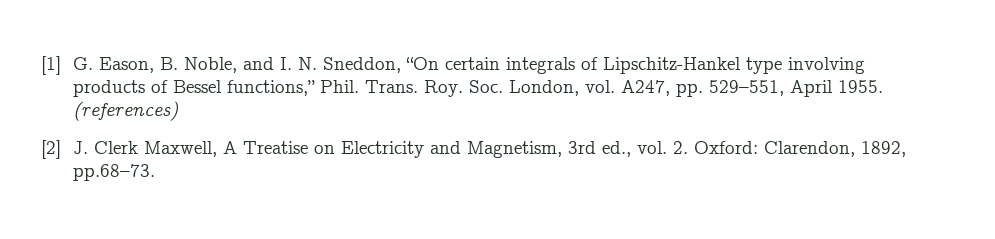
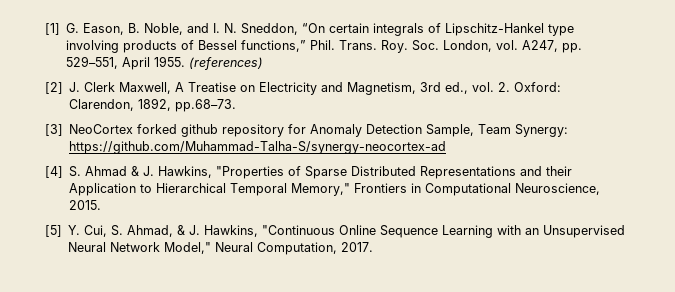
+ [3] NeoCortex forked github repository for Anomaly Detection Sample, Team Synergy: https://github.com/Muhammad-Talha-S/synergy-neocortex-ad
+ [4] S. Ahmad & J. Hawkins, "Properties of Sparse Distributed Representations and their Application to Hierarchical Temporal Memory," Frontiers in Computational Neuroscience, 2015.
+ [5] Y. Cui, S. Ahmad, & J. Hawkins, "Continuous Online Sequence Learning with an Unsupervised Neural Network Model," Neural Computation, 2017.

